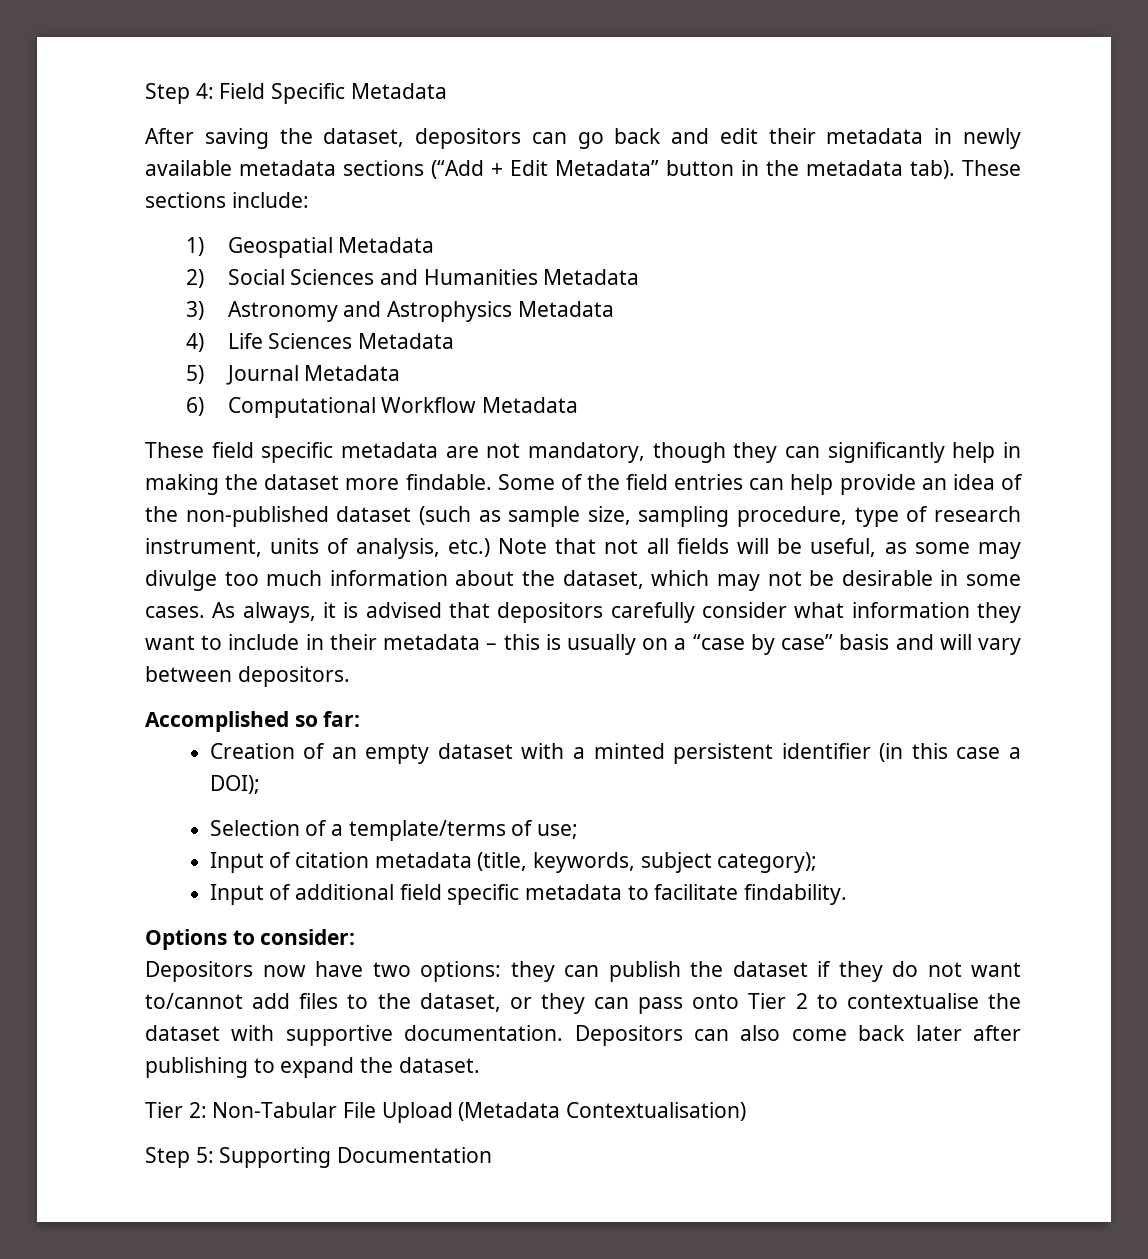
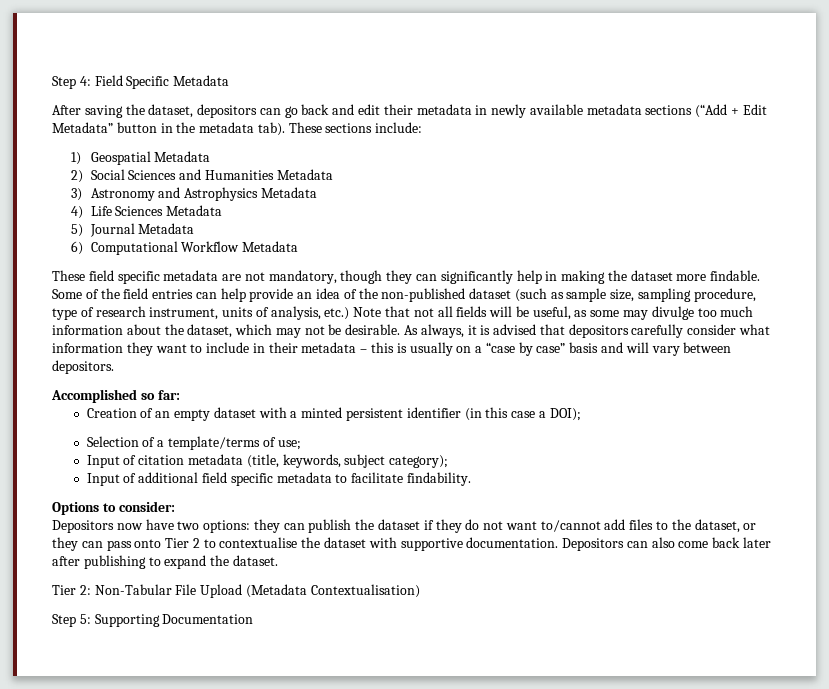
- Some of the field entries can help provide an idea of the non-published dataset (such as sample size, sampling procedure, type of research instrument, units of analysis, etc.) Note that not all fields will be useful, as some may divulge too much information about the dataset, which may not be desirable in some cases.
+ Some of the field entries can help provide an idea of the non-published dataset (such as sample size, sampling procedure, type of research instrument, units of analysis, etc.) Note that not all fields will be useful, as some may divulge too much information about the dataset, which may not be desirable.

